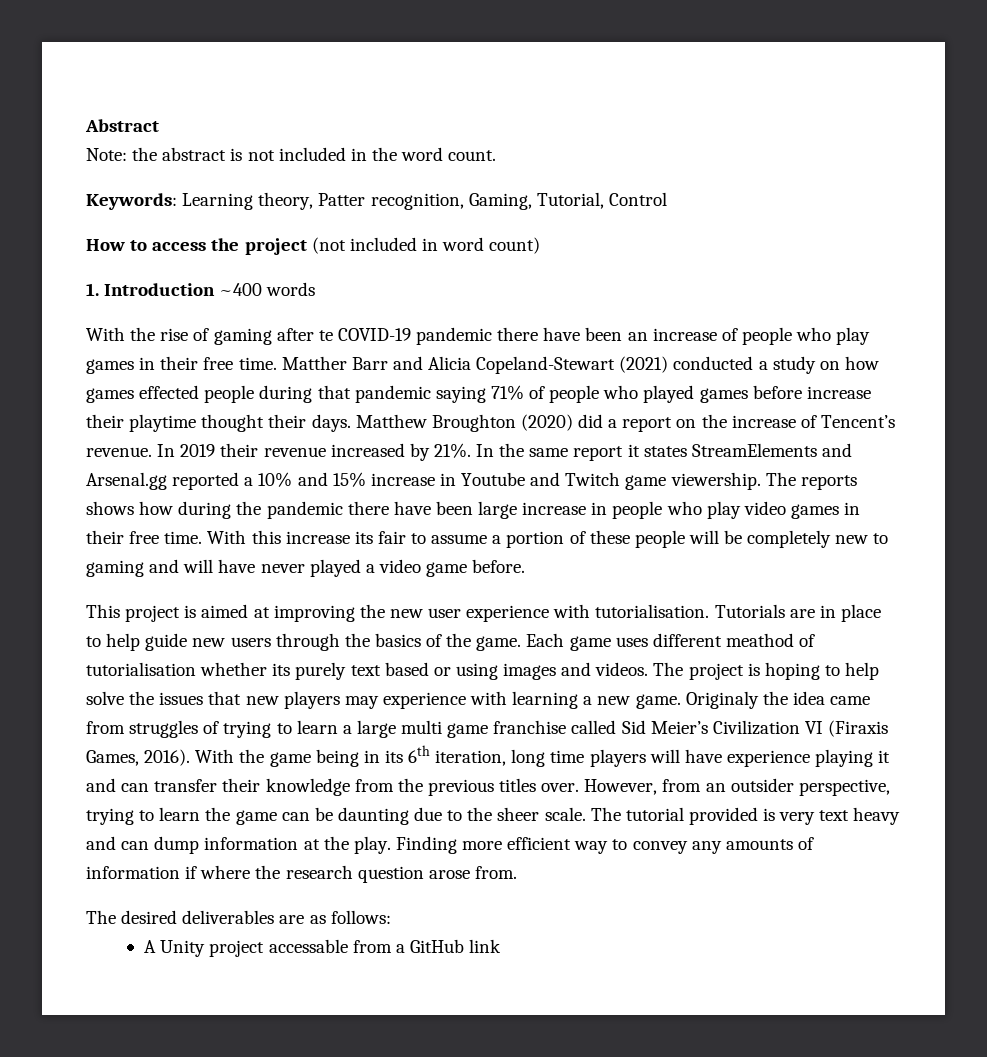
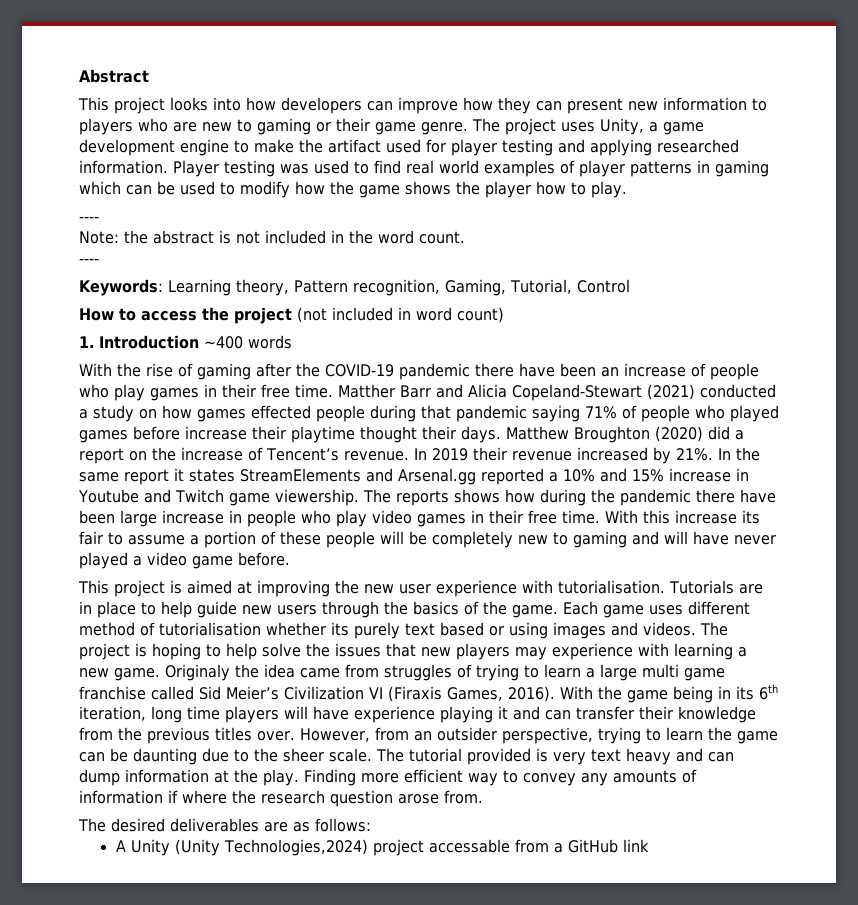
+ This project looks into how developers can improve how they can present new information to players who are new to gaming or their game genre. The project uses Unity, a game development engine to make the artifact used for player testing and applying researched information. Player testing was used to find real world examples of player patterns in gaming which can be used to modify how the game shows the player how to play.
+ ----
  Note: the abstract is not included in the word count.
+ ----
- Keywords: Learning theory, Patter recognition, Gaming, Tutorial, Control
+ Keywords: Learning theory, Pattern recognition, Gaming, Tutorial, Control
- With the rise of gaming after te COVID-19 pandemic there have been an increase of people who play games in their free time.
+ With the rise of gaming after the COVID-19 pandemic there have been an increase of people who play games in their free time.
- Each game uses different meathod of tutorialisation whether its purely text based or using images and videos.
+ Each game uses different method of tutorialisation whether its purely text based or using images and videos.
- A Unity project accessable from a GitHub link
+ A Unity (Unity Technologies,2024) project accessable from a GitHub link

